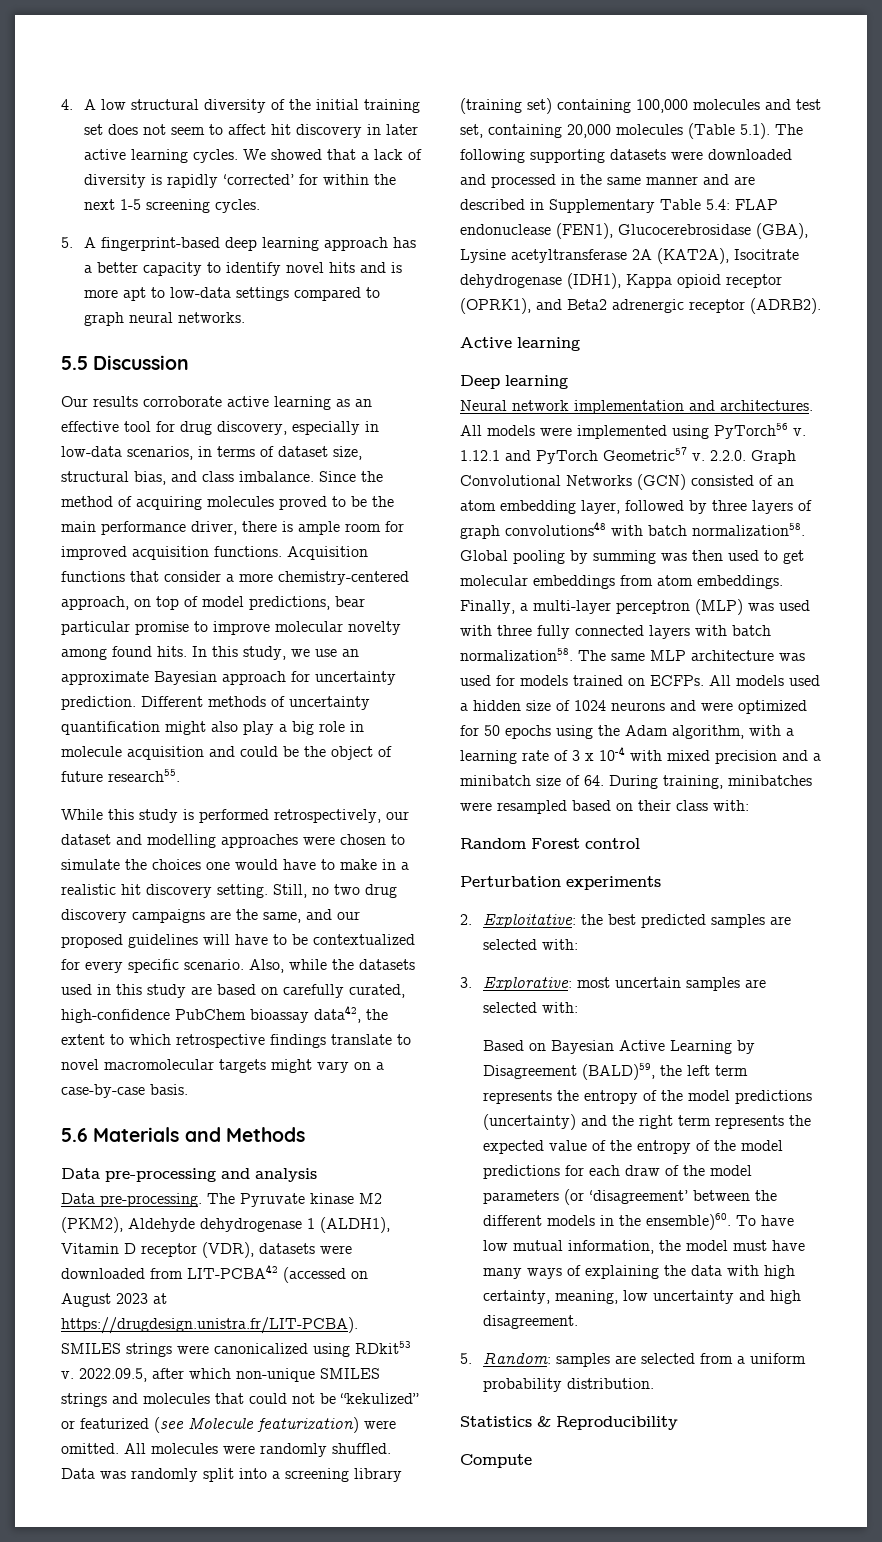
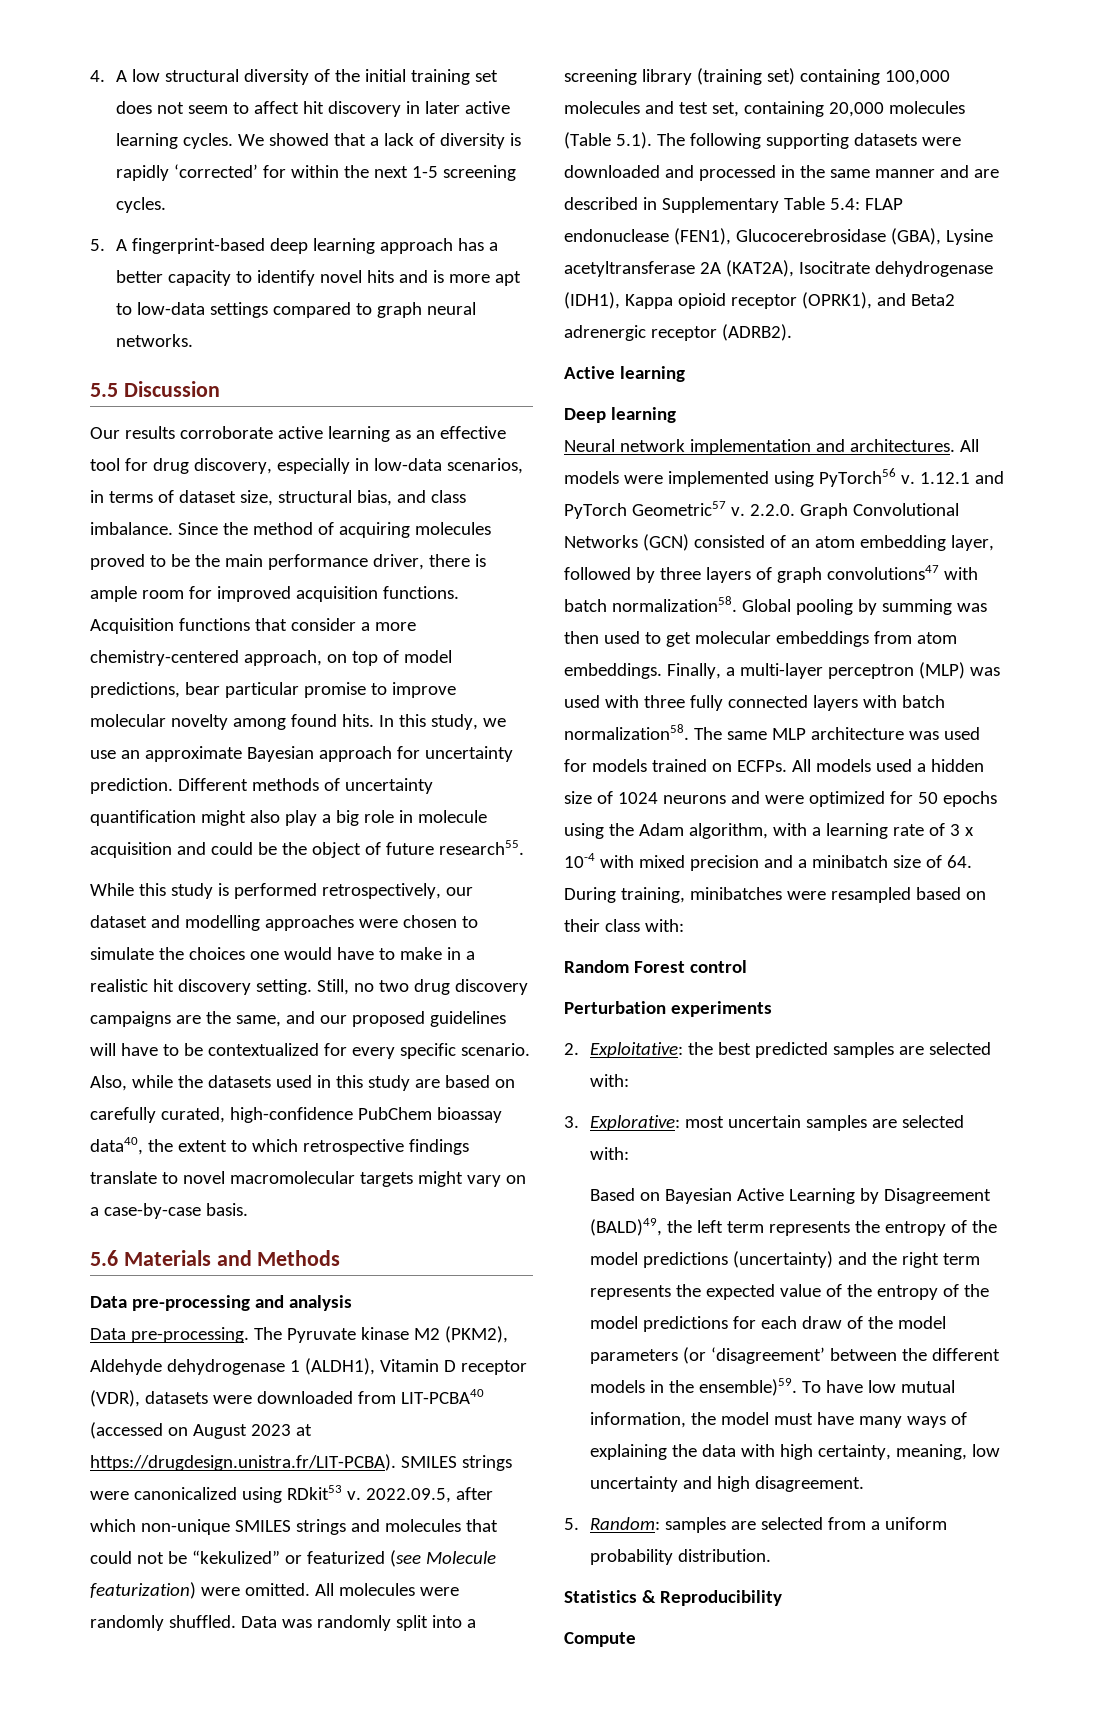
- Also, while the datasets used in this study are based on carefully curated, high-confidence PubChem bioassay data42, the extent to which retrospective findings translate to novel macromolecular targets might vary on a case-by-case basis.
+ Also, while the datasets used in this study are based on carefully curated, high-confidence PubChem bioassay data40, the extent to which retrospective findings translate to novel macromolecular targets might vary on a case-by-case basis.
- The Pyruvate kinase M2 (PKM2), Aldehyde dehydrogenase 1 (ALDH1), Vitamin D receptor (VDR), datasets were downloaded from LIT-PCBA42 (accessed on August 2023 at https://drugdesign.unistra.fr/LIT-PCBA). SMILES strings were canonicalized using RDkit53 v.
+ The Pyruvate kinase M2 (PKM2), Aldehyde dehydrogenase 1 (ALDH1), Vitamin D receptor (VDR), datasets were downloaded from LIT-PCBA40 (accessed on August 2023 at https://drugdesign.unistra.fr/LIT-PCBA). SMILES strings were canonicalized using RDkit53 v.
- 2.2.0. Graph Convolutional Networks (GCN) consisted of an atom embedding layer, followed by three layers of graph convolutions48 with batch normalization58.
+ 2.2.0. Graph Convolutional Networks (GCN) consisted of an atom embedding layer, followed by three layers of graph convolutions47 with batch normalization58.
- Based on Bayesian Active Learning by Disagreement (BALD)59, the left term represents the entropy of the model predictions (uncertainty) and the right term represents the expected value of the entropy of the model predictions for each draw of the model parameters (or ‘disagreement’ between the different models in the ensemble)60.
+ Based on Bayesian Active Learning by Disagreement (BALD)49, the left term represents the entropy of the model predictions (uncertainty) and the right term represents the expected value of the entropy of the model predictions for each draw of the model parameters (or ‘disagreement’ between the different models in the ensemble)59.

